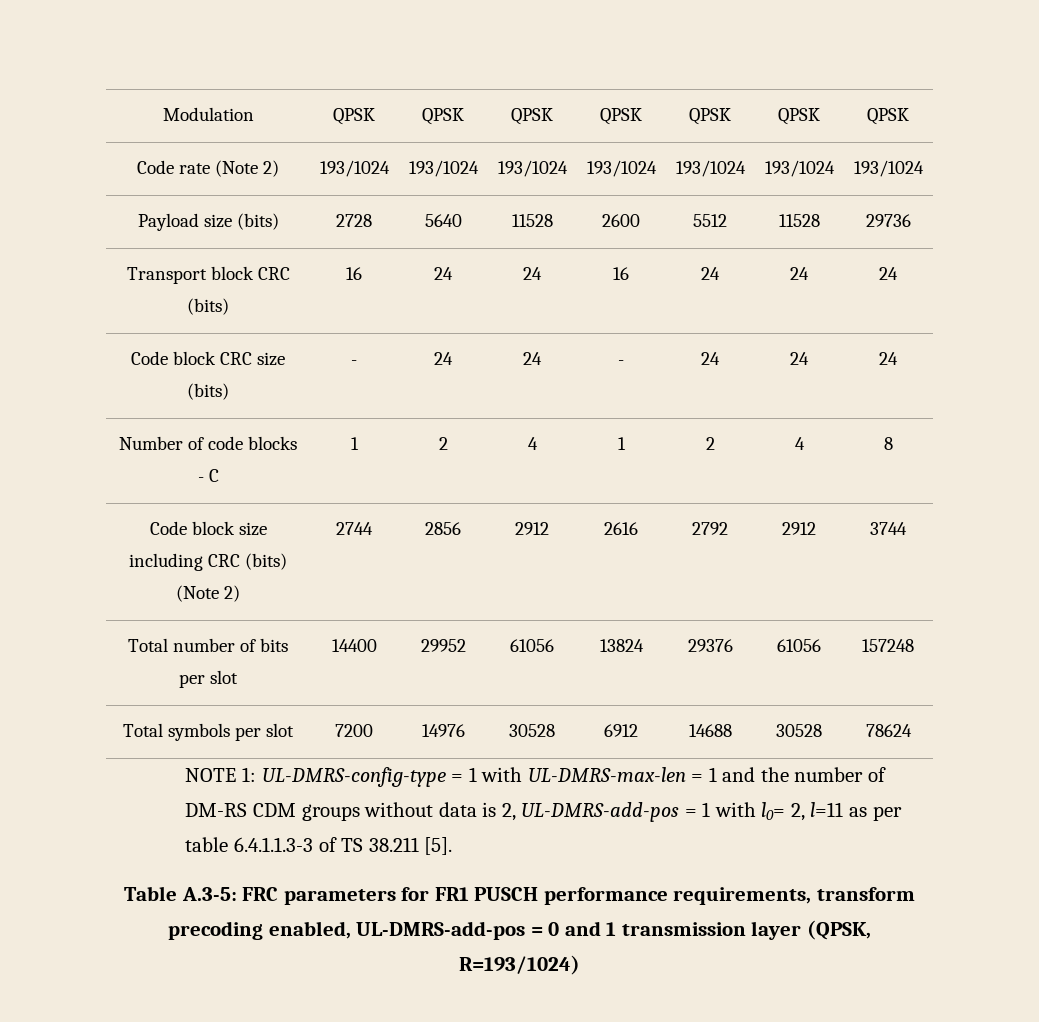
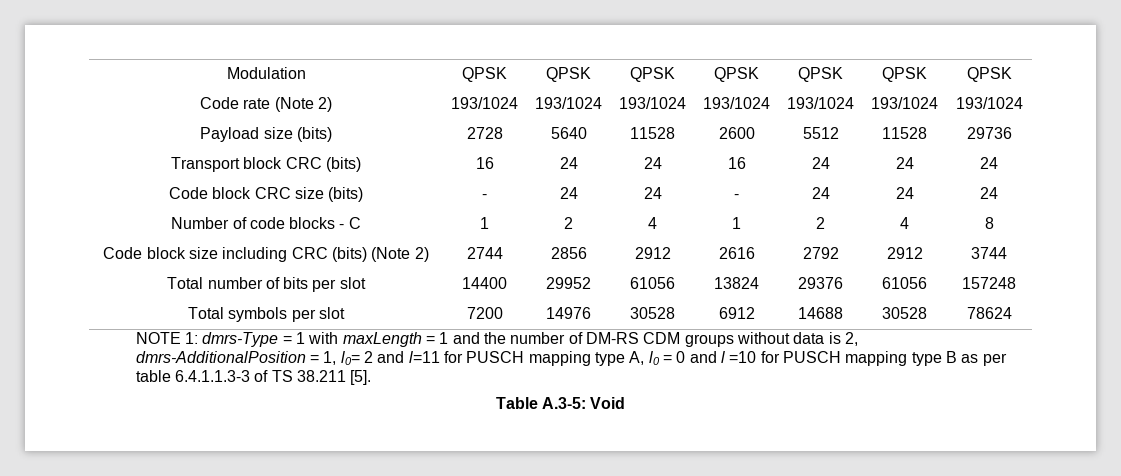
- NOTE 1: UL-DMRS-config-type = 1 with UL-DMRS-max-len = 1 and the number of DM-RS CDM groups without data is 2, UL-DMRS-add-pos = 1 with l0= 2, l=11 as per table 6.4.1.1.3-3 of TS 38.211 [5].
+ NOTE 1: dmrs-Type = 1 with maxLength = 1 and the number of DM-RS CDM groups without data is 2, dmrs-AdditionalPosition = 1, l0= 2 and l=11 for PUSCH mapping type A, l0 = 0 and l =10 for PUSCH mapping type B as per table 6.4.1.1.3-3 of TS 38.211 [5].
- Table A.3-5: FRC parameters for FR1 PUSCH performance requirements, transform precoding enabled, UL-DMRS-add-pos = 0 and 1 transmission layer (QPSK, R=193/1024)
+ Table A.3-5: Void

